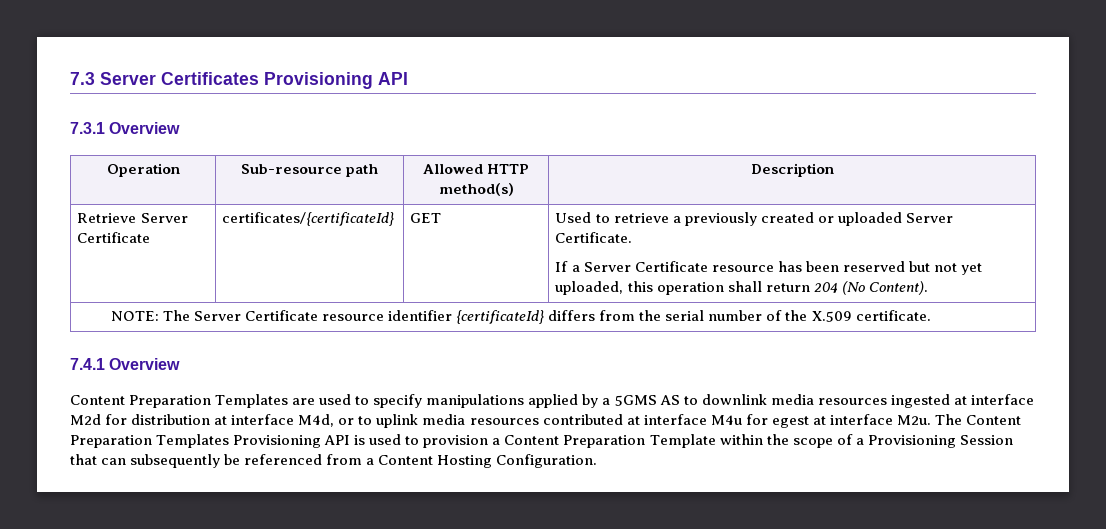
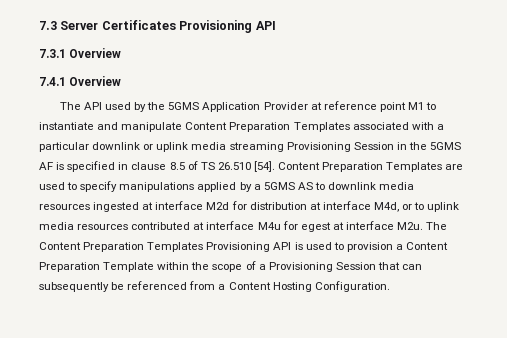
- Operation | Sub-resource path | Allowed HTTP method(s) | Description
- Retrieve Server Certificate | certificates/{certificateId} | GET | Used to retrieve a previously created or uploaded Server Certificate.
- If a Server Certificate resource has been reserved but not yet uploaded, this operation shall return 204 (No Content).
- NOTE: The Server Certificate resource identifier {certificateId} differs from the serial number of the X.509 certificate.
  7.4.1 Overview
- Content Preparation Templates are used to specify manipulations applied by a 5GMS AS to downlink media resources ingested at interface M2d for distribution at interface M4d, or to uplink media resources contributed at interface M4u for egest at interface M2u. The Content Preparation Templates Provisioning API is used to provision a Content Preparation Template within the scope of a Provisioning Session that can subsequently be referenced from a Content Hosting Configuration.
+ The API used by the 5GMS Application Provider at reference point M1 to instantiate and manipulate Content Preparation Templates associated with a particular downlink or uplink media streaming Provisioning Session in the 5GMS AF is specified in clause 8.5 of TS 26.510 [54]. Content Preparation Templates are used to specify manipulations applied by a 5GMS AS to downlink media resources ingested at interface M2d for distribution at interface M4d, or to uplink media resources contributed at interface M4u for egest at interface M2u. The Content Preparation Templates Provisioning API is used to provision a Content Preparation Template within the scope of a Provisioning Session that can subsequently be referenced from a Content Hosting Configuration.

